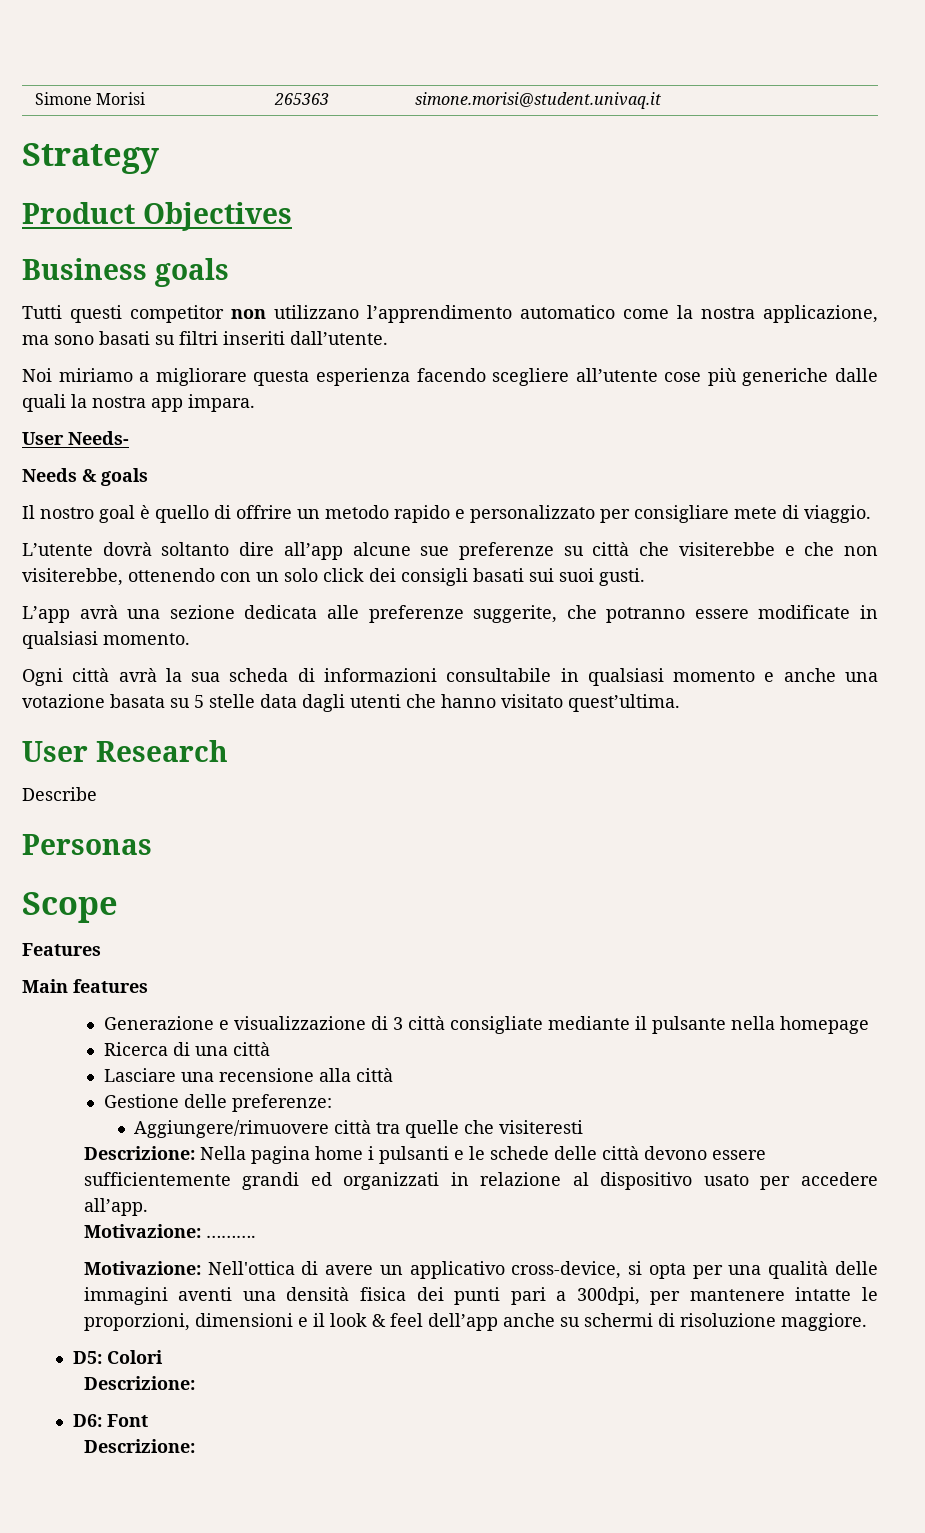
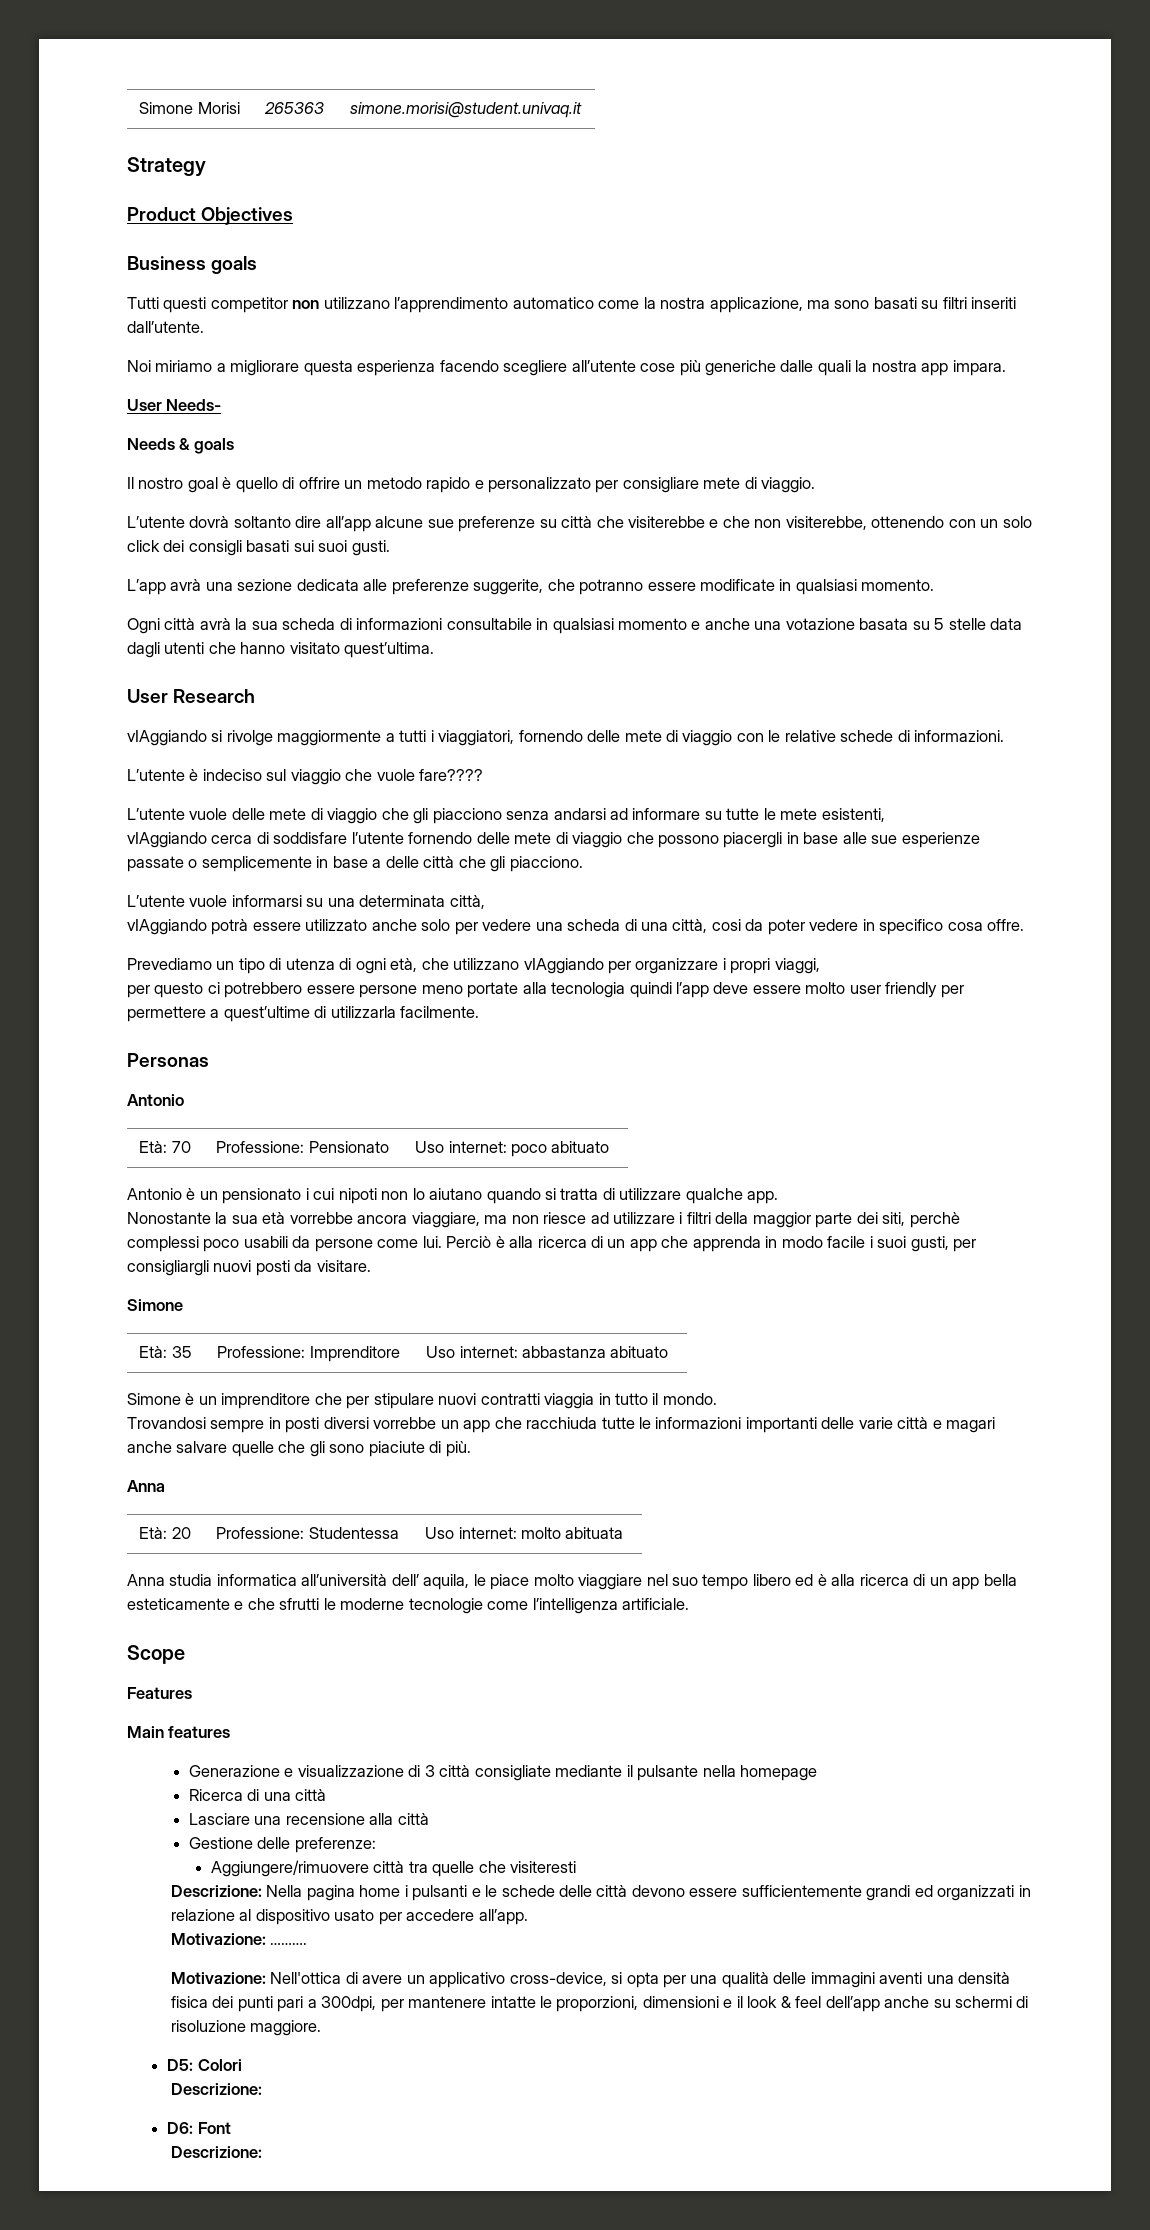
- Describe
+ vIAggiando si rivolge maggiormente a tutti i viaggiatori, fornendo delle mete di viaggio con le relative schede di informazioni.
+ L’utente è indeciso sul viaggio che vuole fare????
+ L’utente vuole delle mete di viaggio che gli piacciono senza andarsi ad informare su tutte le mete esistenti,
+ vIAggiando cerca di soddisfare l’utente fornendo delle mete di viaggio che possono piacergli in base alle sue esperienze passate o semplicemente in base a delle città che gli piacciono.
+ L’utente vuole informarsi su una determinata città,
+ vIAggiando potrà essere utilizzato anche solo per vedere una scheda di una città, cosi da poter vedere in specifico cosa offre.
+ Prevediamo un tipo di utenza di ogni età, che utilizzano vIAggiando per organizzare i propri viaggi,
+ per questo ci potrebbero essere persone meno portate alla tecnologia quindi l’app deve essere molto user friendly per permettere a quest’ultime di utilizzarla facilmente.
  Personas
+ Antonio
+ Età: 70 | Professione: Pensionato | Uso internet: poco abituato
+ Antonio è un pensionato i cui nipoti non lo aiutano quando si tratta di utilizzare qualche app.
+ Nonostante la sua età vorrebbe ancora viaggiare, ma non riesce ad utilizzare i filtri della maggior parte dei siti, perchè complessi poco usabili da persone come lui. Perciò è alla ricerca di un app che apprenda in modo facile i suoi gusti, per consigliargli nuovi posti da visitare.
+ Simone
+ Età: 35 | Professione: Imprenditore | Uso internet: abbastanza abituato
+ Simone è un imprenditore che per stipulare nuovi contratti viaggia in tutto il mondo.
+ Trovandosi sempre in posti diversi vorrebbe un app che racchiuda tutte le informazioni importanti delle varie città e magari anche salvare quelle che gli sono piaciute di più.
+ Anna
+ Età: 20 | Professione: Studentessa | Uso internet: molto abituata
+ Anna studia informatica all’università dell’ aquila, le piace molto viaggiare nel suo tempo libero ed è alla ricerca di un app bella esteticamente e che sfrutti le moderne tecnologie come l’intelligenza artificiale.

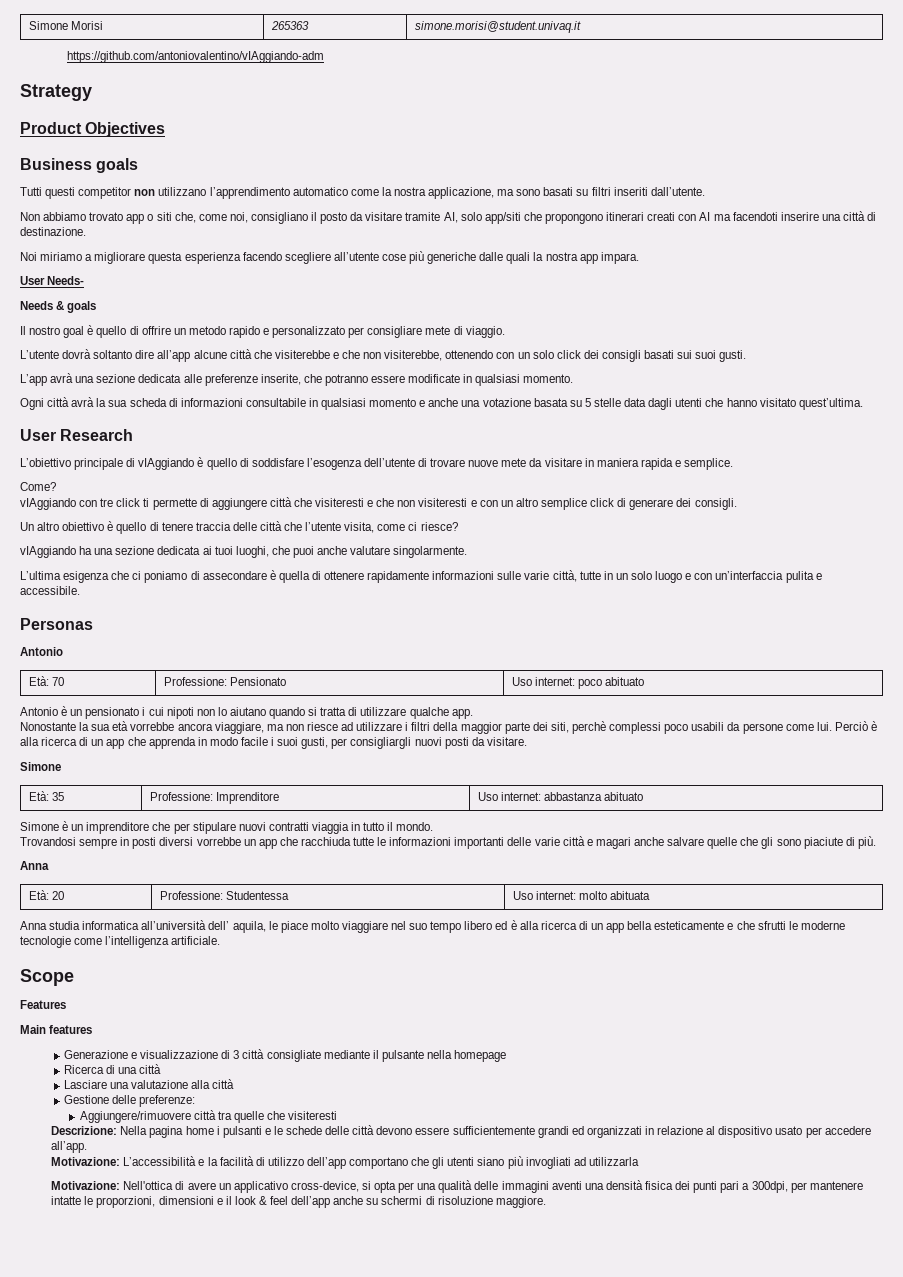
+ https://github.com/antoniovalentino/vIAggiando-adm
+ Non abbiamo trovato app o siti che, come noi, consigliano il posto da visitare tramite AI, solo app/siti che propongono itinerari creati con AI ma facendoti inserire una città di destinazione.
- L’utente dovrà soltanto dire all’app alcune sue preferenze su città che visiterebbe e che non visiterebbe, ottenendo con un solo click dei consigli basati sui suoi gusti.
+ L’utente dovrà soltanto dire all’app alcune città che visiterebbe e che non visiterebbe, ottenendo con un solo click dei consigli basati sui suoi gusti.
- L’app avrà una sezione dedicata alle preferenze suggerite, che potranno essere modificate in qualsiasi momento.
+ L’app avrà una sezione dedicata alle preferenze inserite, che potranno essere modificate in qualsiasi momento.
- vIAggiando si rivolge maggiormente a tutti i viaggiatori, fornendo delle mete di viaggio con le relative schede di informazioni.
- L’utente è indeciso sul viaggio che vuole fare????
- L’utente vuole delle mete di viaggio che gli piacciono senza andarsi ad informare su tutte le mete esistenti,
- vIAggiando cerca di soddisfare l’utente fornendo delle mete di viaggio che possono piacergli in base alle sue esperienze passate o semplicemente in base a delle città che gli piacciono.
- L’utente vuole informarsi su una determinata città,
- vIAggiando potrà essere utilizzato anche solo per vedere una scheda di una città, cosi da poter vedere in specifico cosa offre.
- Prevediamo un tipo di utenza di ogni età, che utilizzano vIAggiando per organizzare i propri viaggi,
- per questo ci potrebbero essere persone meno portate alla tecnologia quindi l’app deve essere molto user friendly per permettere a quest’ultime di utilizzarla facilmente.
+ L’obiettivo principale di vIAggiando è quello di soddisfare l’esogenza dell’utente di trovare nuove mete da visitare in maniera rapida e semplice.
+ Come?
+ vIAggiando con tre click ti permette di aggiungere città che visiteresti e che non visiteresti e con un altro semplice click di generare dei consigli.
+ Un altro obiettivo è quello di tenere traccia delle città che l’utente visita, come ci riesce?
+ vIAggiando ha una sezione dedicata ai tuoi luoghi, che puoi anche valutare singolarmente.
+ L’ultima esigenza che ci poniamo di assecondare è quella di ottenere rapidamente informazioni sulle varie città, tutte in un solo luogo e con un’interfaccia pulita e accessibile.
- Lasciare una recensione alla città
+ Lasciare una valutazione alla città
- Motivazione: ……….
+ Motivazione: L’accessibilità e la facilità di utilizzo dell’app comportano che gli utenti siano più invogliati ad utilizzarla
- D5: Colori
- Descrizione:
- D6: Font
- Descrizione:

